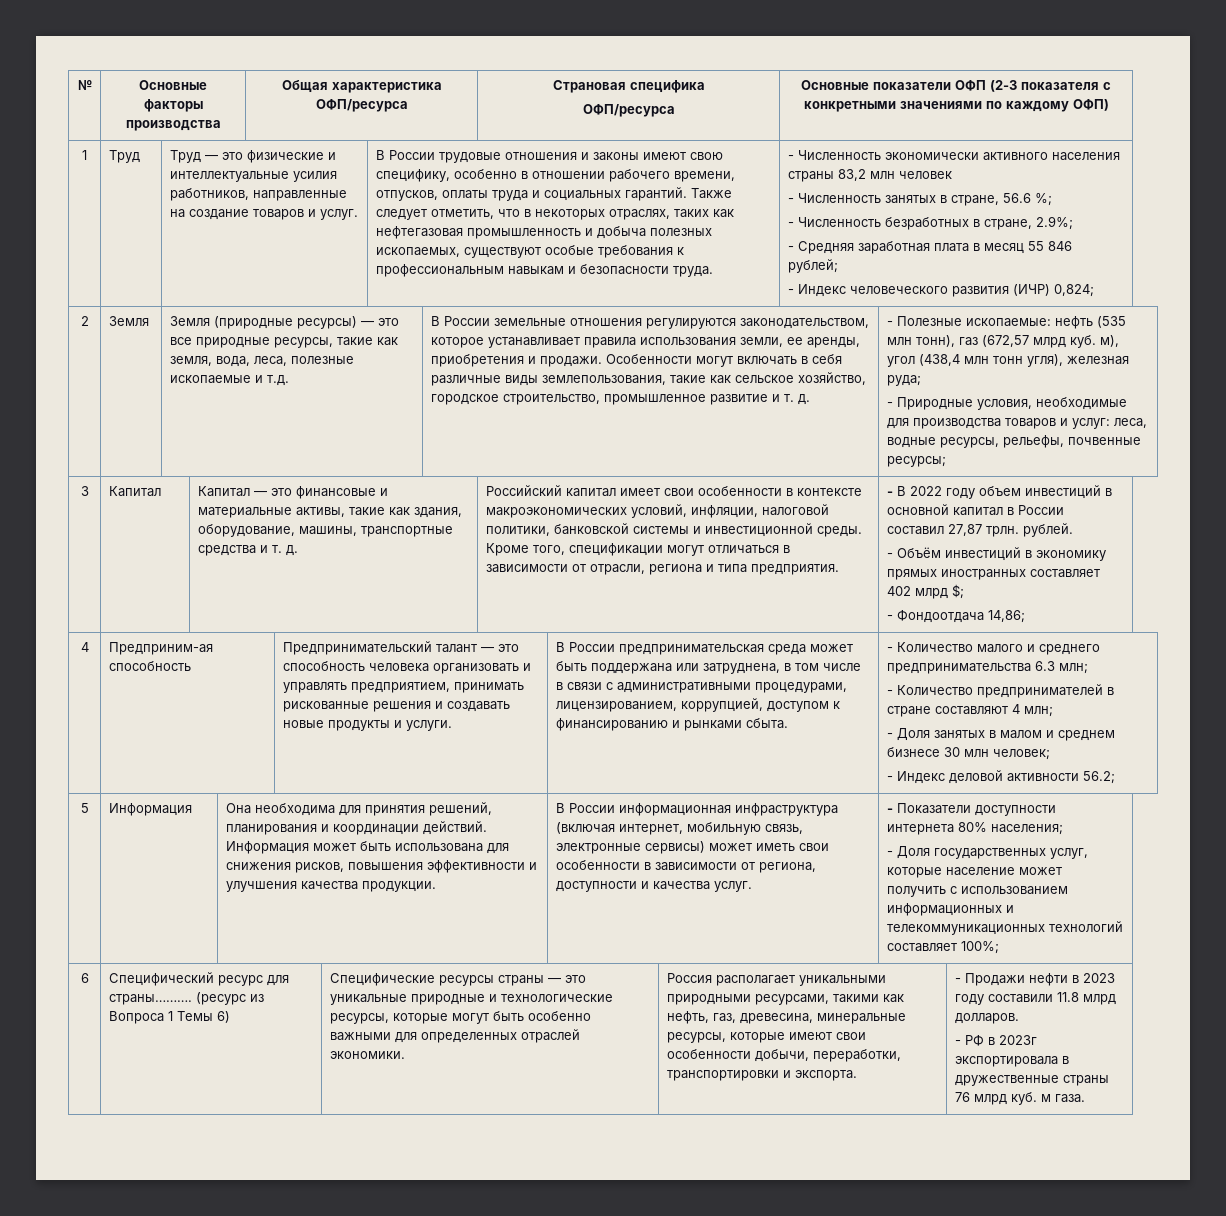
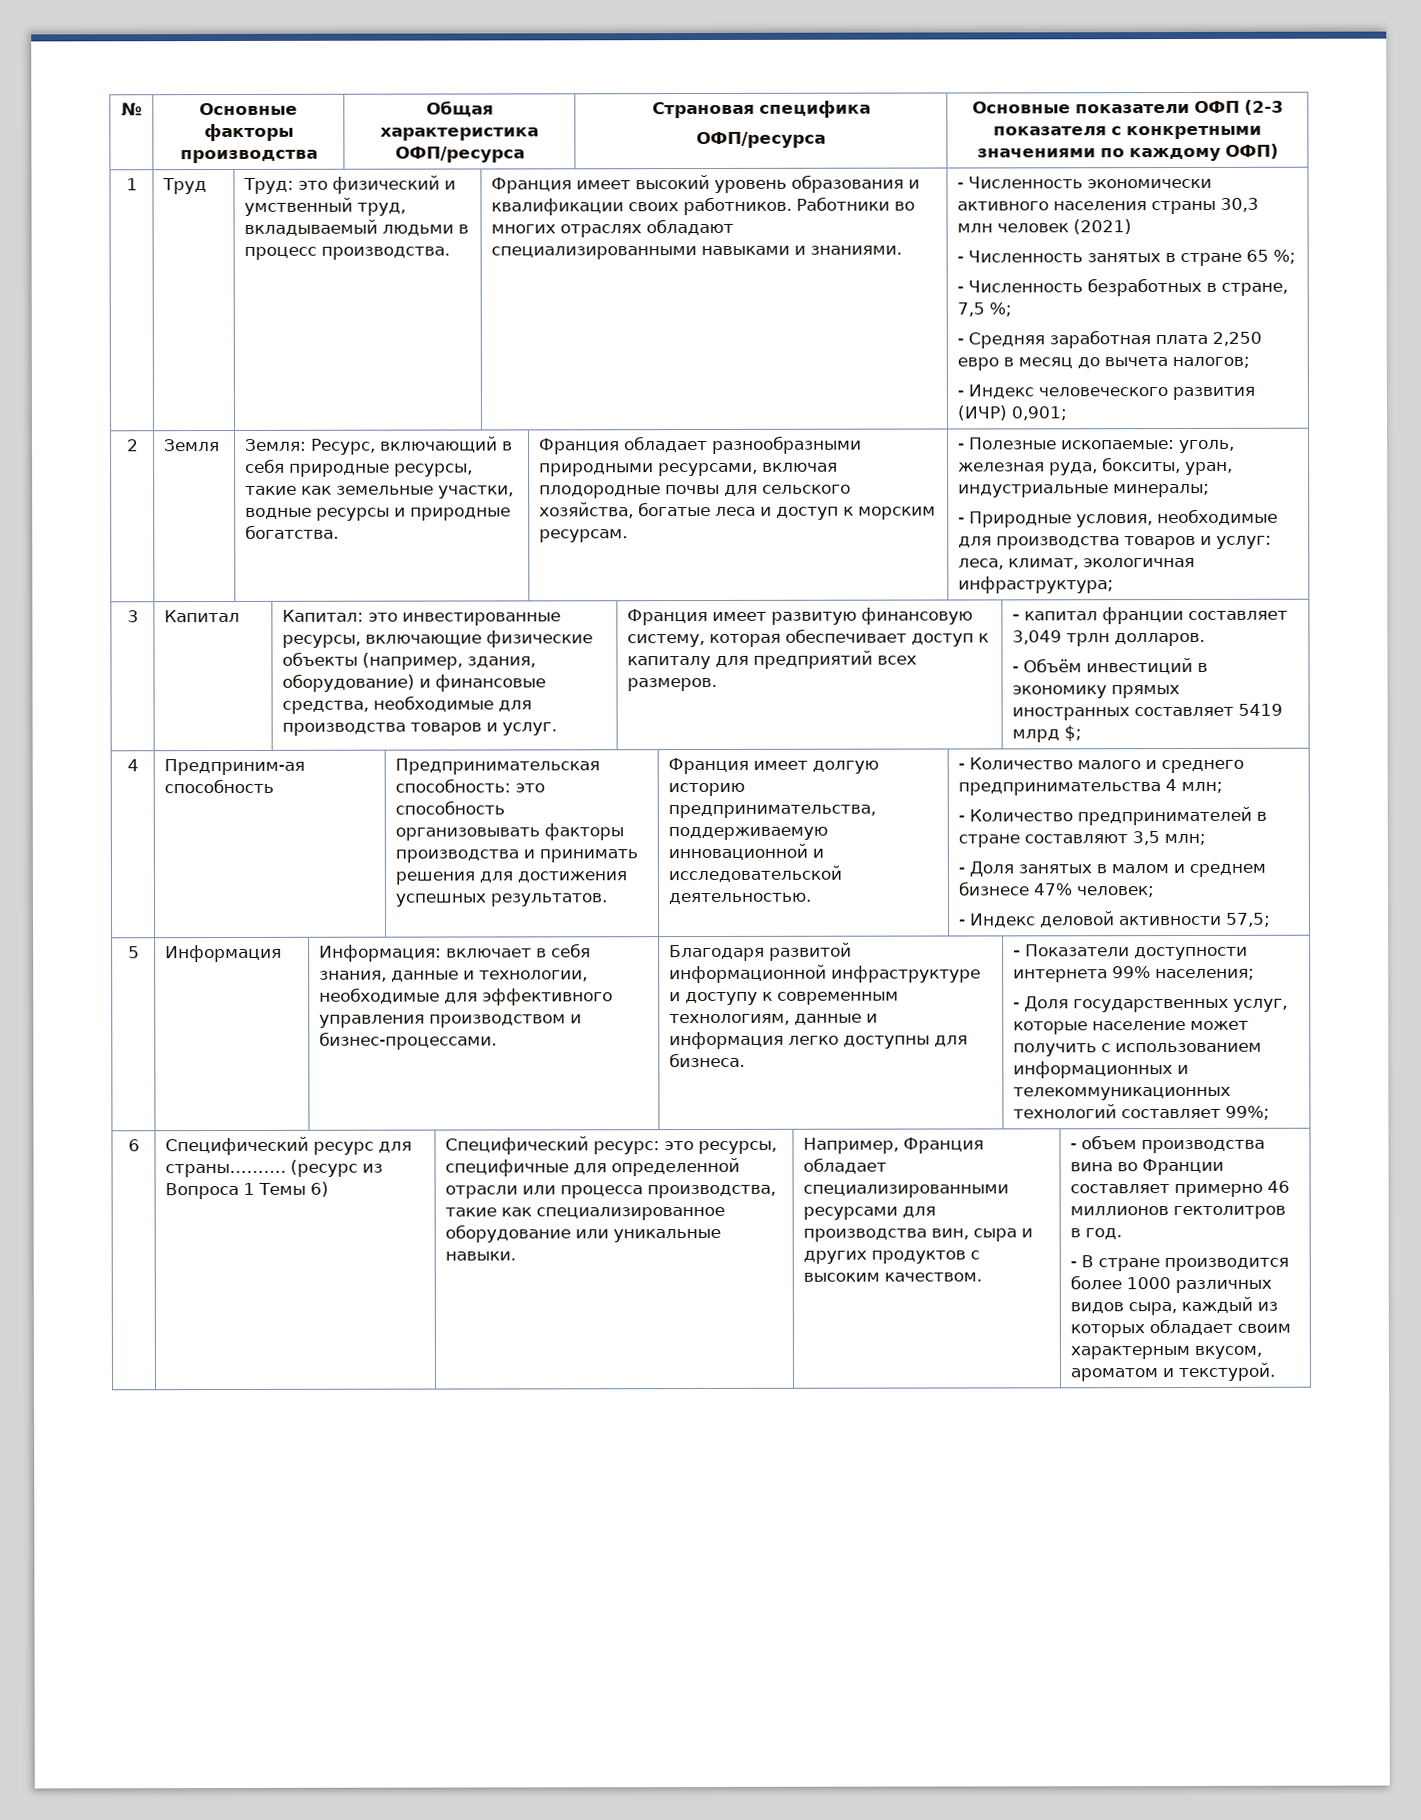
- Труд — это физические и интеллектуальные усилия работников, направленные на создание товаров и услуг. | В России трудовые отношения и законы имеют свою специфику, особенно в отношении рабочего времени, отпусков, оплаты труда и социальных гарантий. Также следует отметить, что в некоторых отраслях, таких как нефтегазовая промышленность и добыча полезных ископаемых, существуют особые требования к профессиональным навыкам и безопасности труда.
+ Труд: это физический и умственный труд, вкладываемый людьми в процесс производства. | Франция имеет высокий уровень образования и квалификации своих работников. Работники во многих отраслях обладают специализированными навыками и знаниями.
- - Численность экономически активного населения страны 83,2 млн человек
+ - Численность экономически активного населения страны 30,3 млн человек (2021)
- - Численность занятых в стране, 56.6 %;
+ - Численность занятых в стране 65 %;
- - Численность безработных в стране, 2.9%;
+ - Численность безработных в стране, 7,5 %;
- - Средняя заработная плата в месяц 55 846 рублей;
+ - Средняя заработная плата 2,250 евро в месяц до вычета налогов;
- - Индекс человеческого развития (ИЧР) 0,824;
+ - Индекс человеческого развития (ИЧР) 0,901;
- Земля (природные ресурсы) — это все природные ресурсы, такие как земля, вода, леса, полезные ископаемые и т.д. | В России земельные отношения регулируются законодательством, которое устанавливает правила использования земли, ее аренды, приобретения и продажи. Особенности могут включать в себя различные виды землепользования, такие как сельское хозяйство, городское строительство, промышленное развитие и т. д. | - Полезные ископаемые: нефть (535 млн тонн), газ (672,57 млрд куб. м), угол (438,4 млн тонн угля), железная руда;
+ Земля: Ресурс, включающий в себя природные ресурсы, такие как земельные участки, водные ресурсы и природные богатства. | Франция обладает разнообразными природными ресурсами, включая плодородные почвы для сельского хозяйства, богатые леса и доступ к морским ресурсам. | - Полезные ископаемые: уголь, железная руда, бокситы, уран, индустриальные минералы;
- - Природные условия, необходимые для производства товаров и услуг: леса, водные ресурсы, рельефы, почвенные ресурсы;
- 3 | Капитал | Капитал — это финансовые и материальные активы, такие как здания, оборудование, машины, транспортные средства и т. д. | Российский капитал имеет свои особенности в контексте макроэкономических условий, инфляции, налоговой политики, банковской системы и инвестиционной среды. Кроме того, спецификации могут отличаться в зависимости от отрасли, региона и типа предприятия. | - В 2022 году объем инвестиций в основной капитал в России составил 27,87 трлн. рублей.
+ - Природные условия, необходимые для производства товаров и услуг: леса, климат, экологичная инфраструктура;
+ 3 | Капитал | Капитал: это инвестированные ресурсы, включающие физические объекты (например, здания, оборудование) и финансовые средства, необходимые для производства товаров и услуг. | Франция имеет развитую финансовую систему, которая обеспечивает доступ к капиталу для предприятий всех размеров. | - капитал франции составляет 3,049 трлн долларов.
- - Объём инвестиций в экономику прямых иностранных составляет 402 млрд $;
+ - Объём инвестиций в экономику прямых иностранных составляет 5419 млрд $;
- - Фондоотдача 14,86;
- Предпринимательский талант — это способность человека организовать и управлять предприятием, принимать рискованные решения и создавать новые продукты и услуги. | В России предпринимательская среда может быть поддержана или затруднена, в том числе в связи с административными процедурами, лицензированием, коррупцией, доступом к финансированию и рынками сбыта.
+ Предпринимательская способность: это способность организовывать факторы производства и принимать решения для достижения успешных результатов. | Франция имеет долгую историю предпринимательства, поддерживаемую инновационной и исследовательской деятельностью.
- - Количество малого и среднего предпринимательства 6.3 млн;
+ - Количество малого и среднего предпринимательства 4 млн;
- - Количество предпринимателей в стране составляют 4 млн;
+ - Количество предпринимателей в стране составляют 3,5 млн;
- - Доля занятых в малом и среднем бизнесе 30 млн человек;
+ - Доля занятых в малом и среднем бизнесе 47% человек;
- - Индекс деловой активности 56.2;
+ - Индекс деловой активности 57,5;
- Она необходима для принятия решений, планирования и координации действий. Информация может быть использована для снижения рисков, повышения эффективности и улучшения качества продукции. | В России информационная инфраструктура (включая интернет, мобильную связь, электронные сервисы) может иметь свои особенности в зависимости от региона, доступности и качества услуг.
+ Информация: включает в себя знания, данные и технологии, необходимые для эффективного управления производством и бизнес-процессами. | Благодаря развитой информационной инфраструктуре и доступу к современным технологиям, данные и информация легко доступны для бизнеса.
- - Показатели доступности интернета 80% населения;
+ - Показатели доступности интернета 99% населения;
- - Доля государственных услуг, которые население может получить с использованием информационных и телекоммуникационных технологий составляет 100%;
+ - Доля государственных услуг, которые население может получить с использованием информационных и телекоммуникационных технологий составляет 99%;
- Специфические ресурсы страны — это уникальные природные и технологические ресурсы, которые могут быть особенно важными для определенных отраслей экономики. | Россия располагает уникальными природными ресурсами, такими как нефть, газ, древесина, минеральные ресурсы, которые имеют свои особенности добычи, переработки, транспортировки и экспорта. | - Продажи нефти в 2023 году составили 11.8 млрд долларов.
- - РФ в 2023г экспортировала в дружественные страны 76 млрд куб. м газа.
+ Специфический ресурс: это ресурсы, специфичные для определенной отрасли или процесса производства, такие как специализированное оборудование или уникальные навыки. | Например, Франция обладает специализированными ресурсами для производства вин, сыра и других продуктов с высоким качеством. | - объем производства вина во Франции составляет примерно 46 миллионов гектолитров в год.
+ - В стране производится более 1000 различных видов сыра, каждый из которых обладает своим характерным вкусом, ароматом и текстурой.

